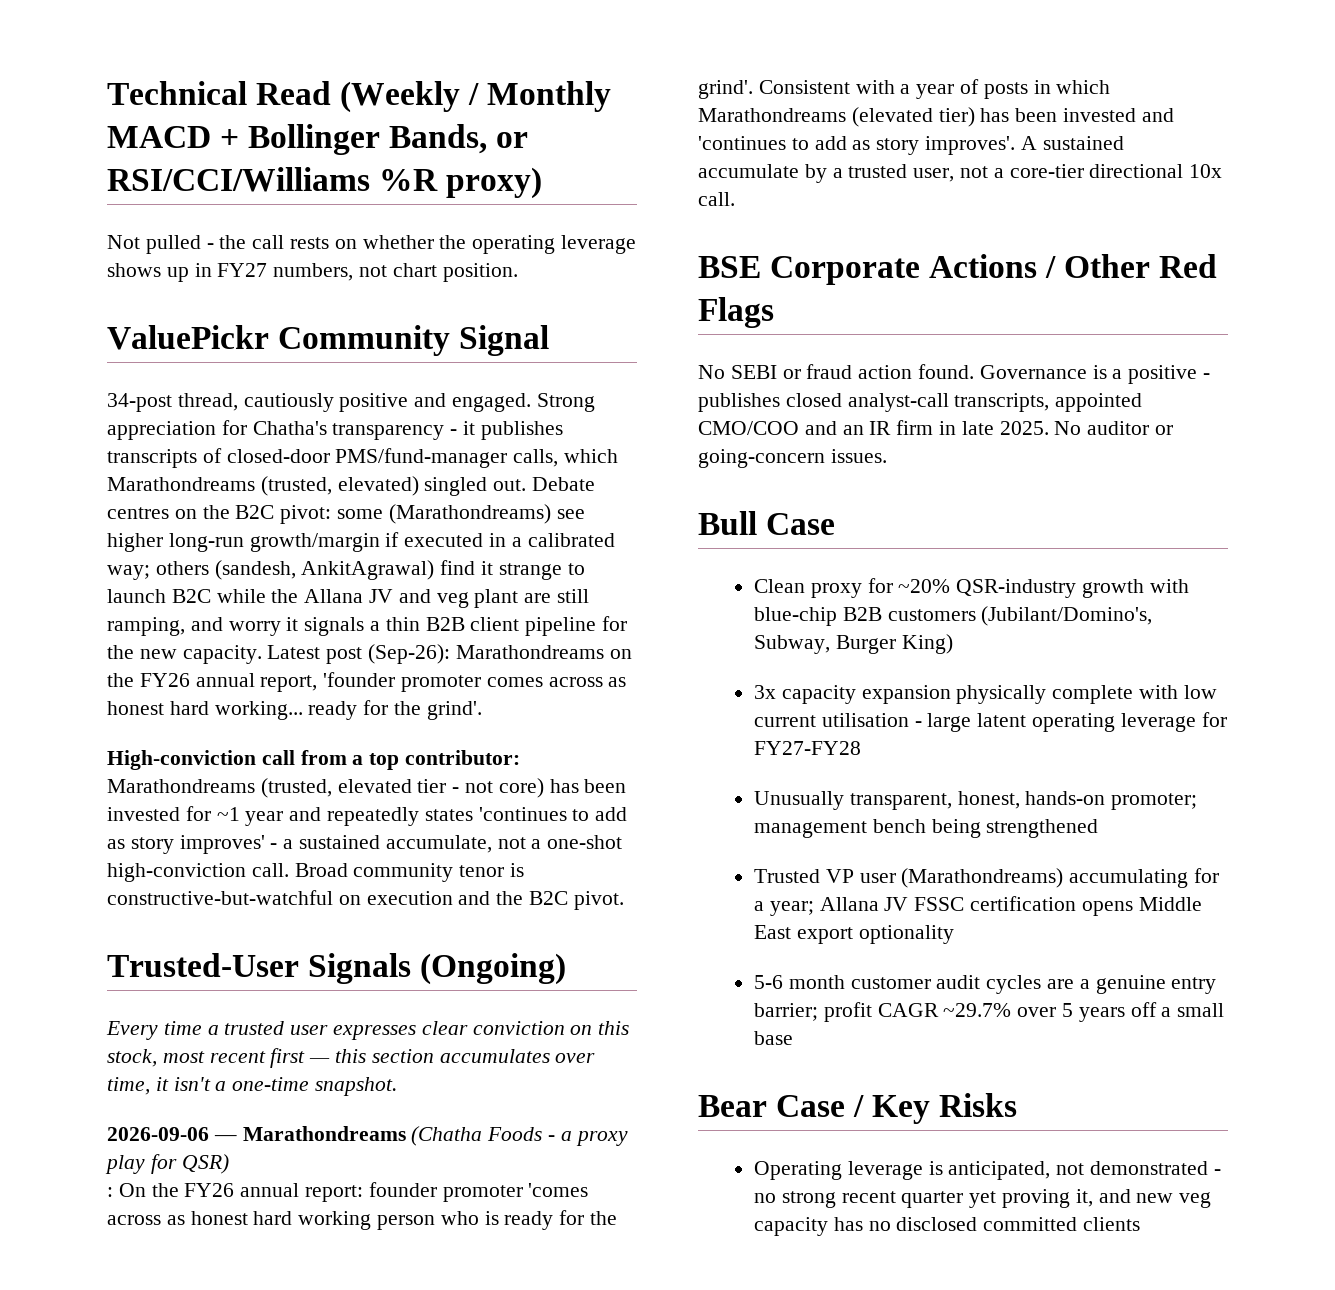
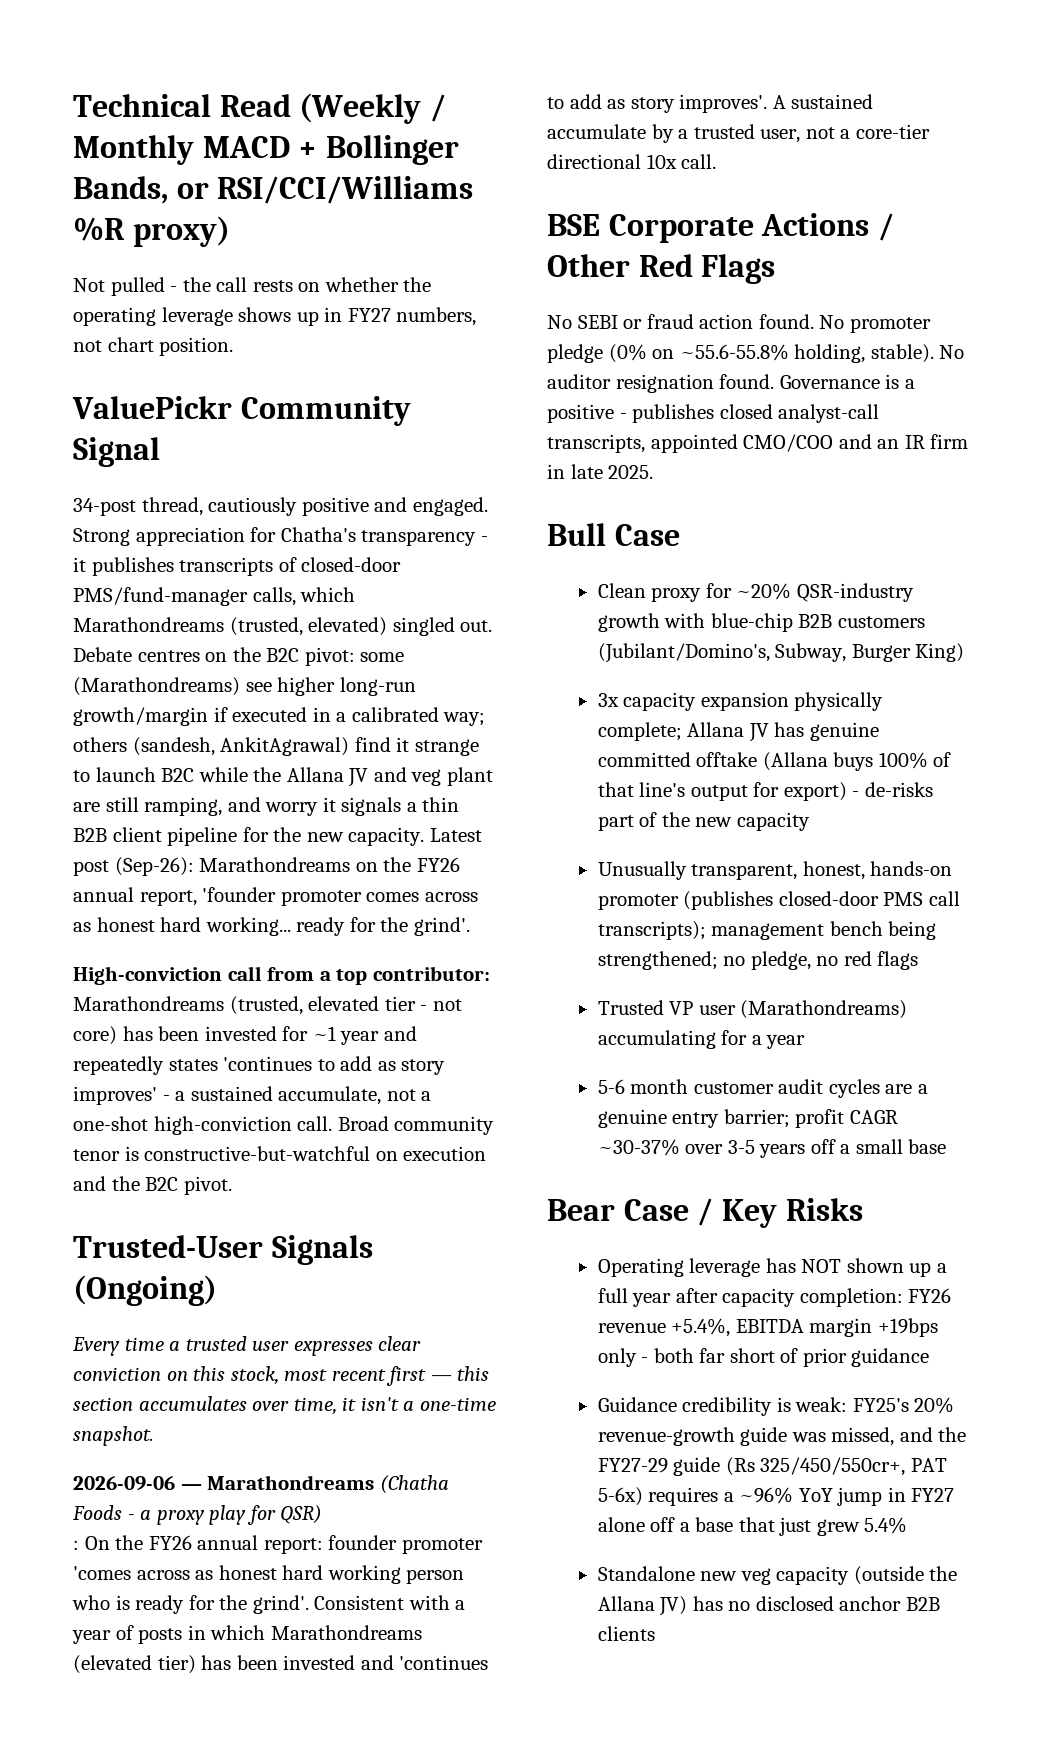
+ No promoter pledge (0% on ~55.6-55.8% holding, stable). No auditor resignation found.
- No auditor or going-concern issues.
- 3x capacity expansion physically complete with low current utilisation - large latent operating leverage for FY27-FY28
- Unusually transparent, honest, hands-on promoter; management bench being strengthened
+ 3x capacity expansion physically complete; Allana JV has genuine committed offtake (Allana buys 100% of that line's output for export) - de-risks part of the new capacity
+ Unusually transparent, honest, hands-on promoter (publishes closed-door PMS call transcripts); management bench being strengthened; no pledge, no red flags
- Trusted VP user (Marathondreams) accumulating for a year; Allana JV FSSC certification opens Middle East export optionality
+ Trusted VP user (Marathondreams) accumulating for a year
- 5-6 month customer audit cycles are a genuine entry barrier; profit CAGR ~29.7% over 5 years off a small base
+ 5-6 month customer audit cycles are a genuine entry barrier; profit CAGR ~30-37% over 3-5 years off a small base
- Operating leverage is anticipated, not demonstrated - no strong recent quarter yet proving it, and new veg capacity has no disclosed committed clients
+ Operating leverage has NOT shown up a full year after capacity completion: FY26 revenue +5.4%, EBITDA margin +19bps only - both far short of prior guidance
+ Guidance credibility is weak: FY25's 20% revenue-growth guide was missed, and the FY27-29 guide (Rs 325/450/550cr+, PAT 5-6x) requires a ~96% YoY jump in FY27 alone off a base that just grew 5.4%
+ Standalone new veg capacity (outside the Allana JV) has no disclosed anchor B2B clients

